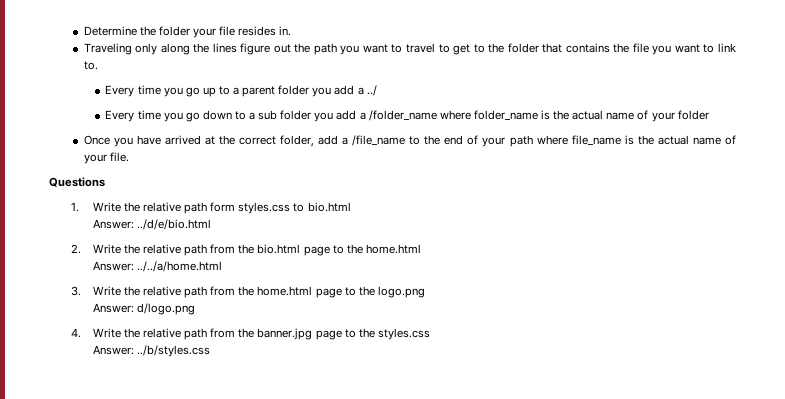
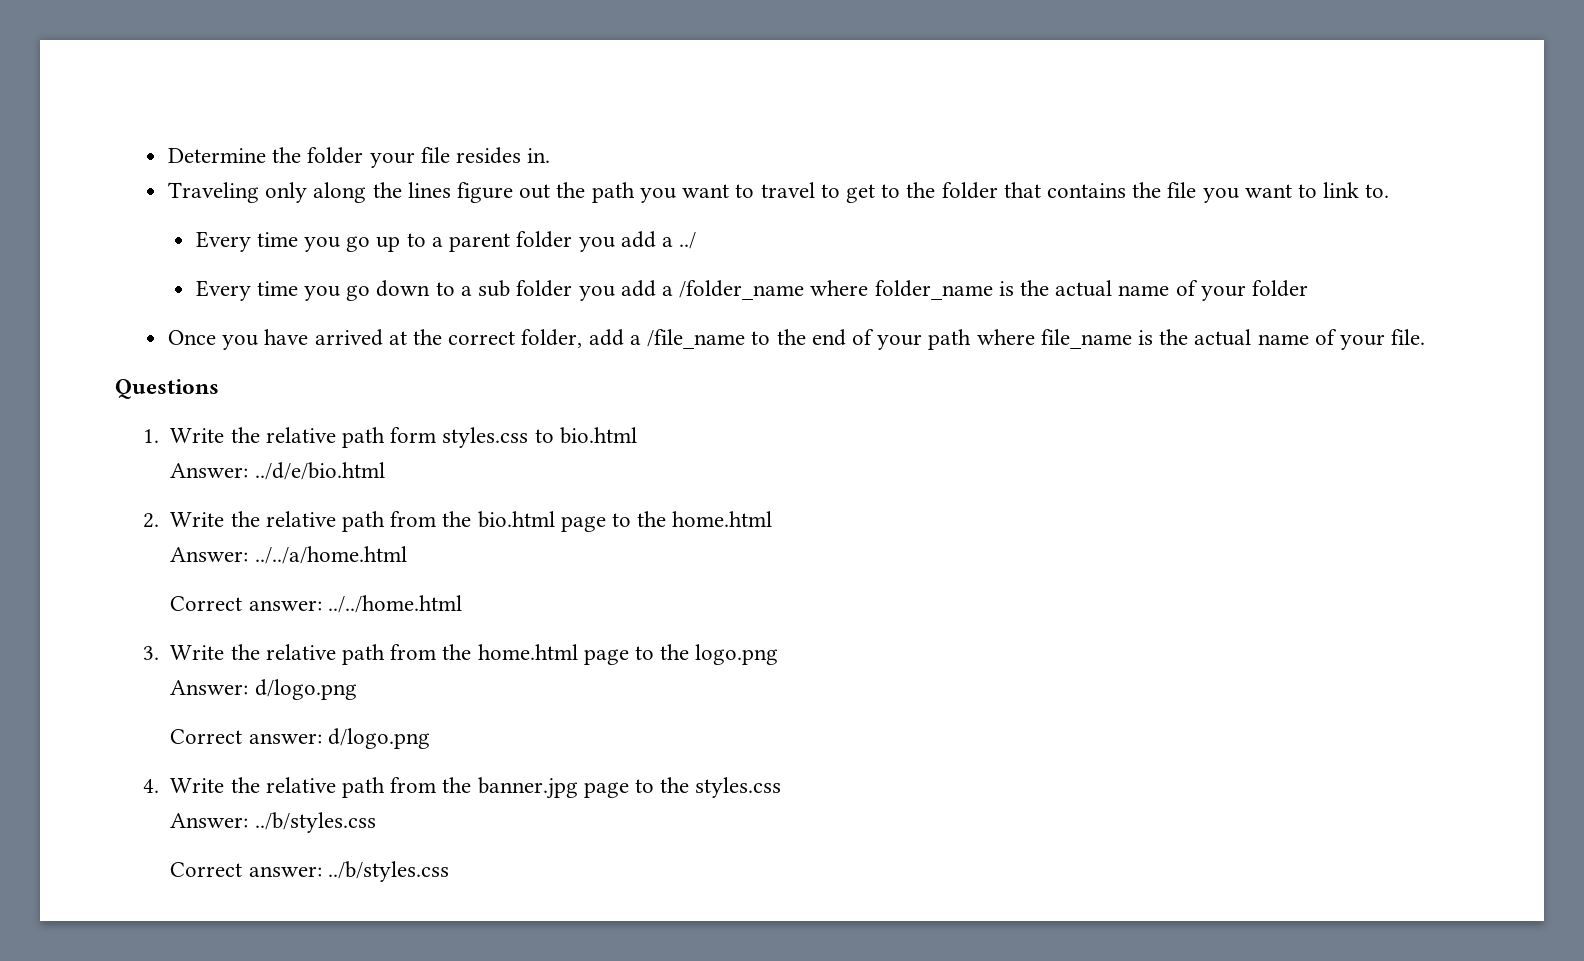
+ Correct answer: ../../home.html
+ Correct answer: d/logo.png
+ Correct answer: ../b/styles.css

